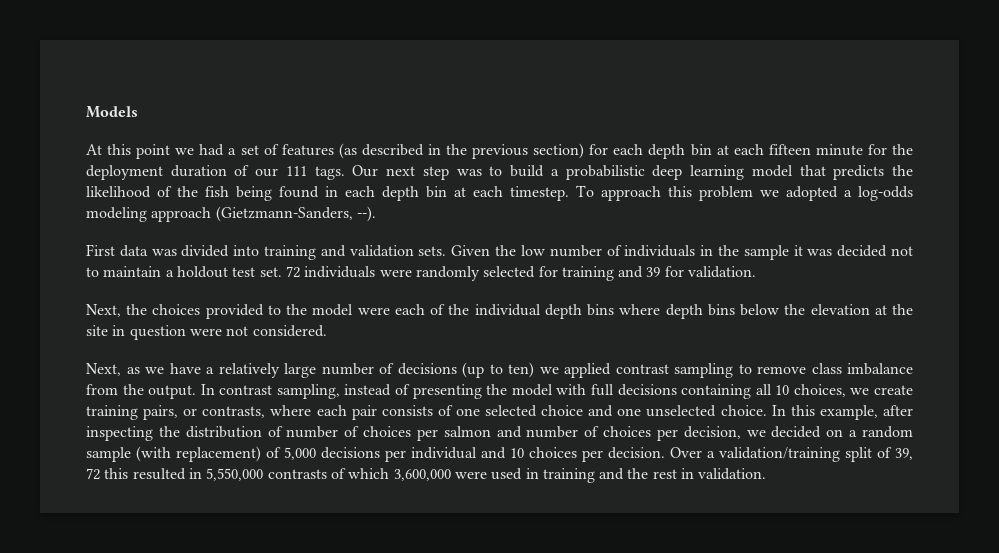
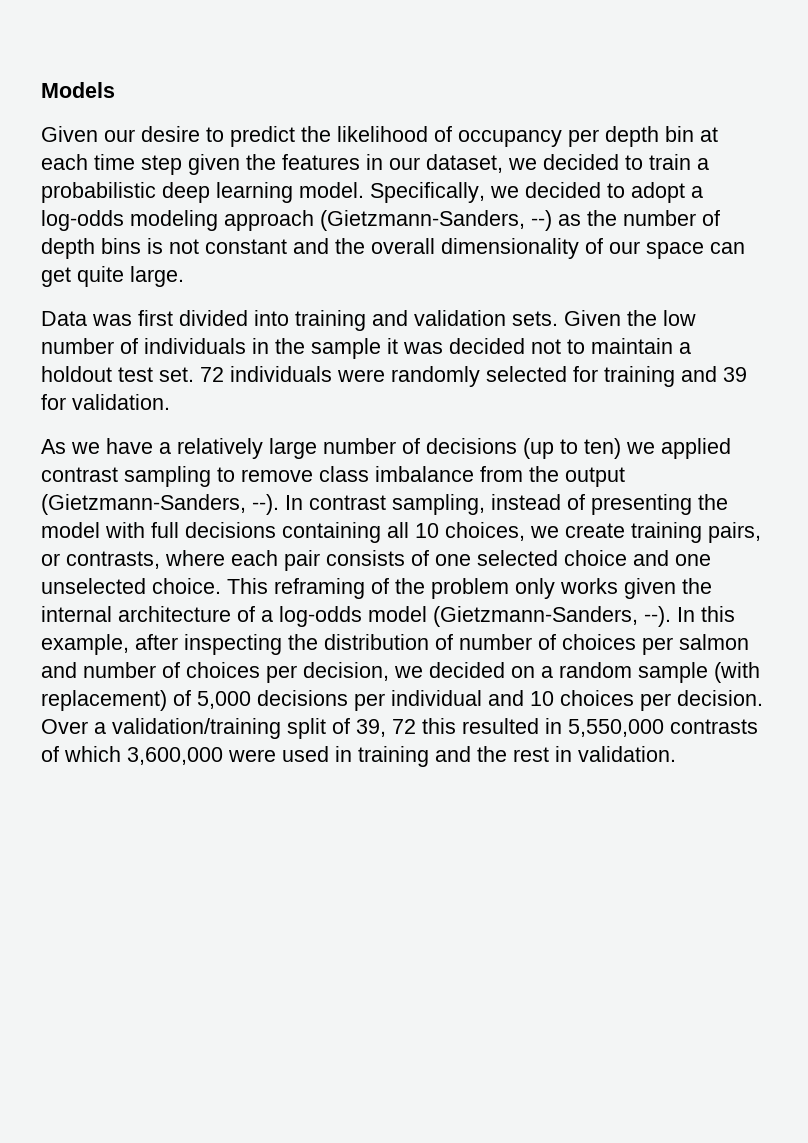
- At this point we had a set of features (as described in the previous section) for each depth bin at each fifteen minute for the deployment duration of our 111 tags. Our next step was to build a probabilistic deep learning model that predicts the likelihood of the fish being found in each depth bin at each timestep. To approach this problem we adopted a log-odds modeling approach (Gietzmann-Sanders, --).
- First data was divided into training and validation sets.
+ Given our desire to predict the likelihood of occupancy per depth bin at each time step given the features in our dataset, we decided to train a probabilistic deep learning model. Specifically, we decided to adopt a log-odds modeling approach (Gietzmann-Sanders, --) as the number of depth bins is not constant and the overall dimensionality of our space can get quite large.
+ Data was first divided into training and validation sets.
- Next, the choices provided to the model were each of the individual depth bins where depth bins below the elevation at the site in question were not considered.
- Next, as we have a relatively large number of decisions (up to ten) we applied contrast sampling to remove class imbalance from the output.
+ As we have a relatively large number of decisions (up to ten) we applied contrast sampling to remove class imbalance from the output (Gietzmann-Sanders, --).
+ This reframing of the problem only works given the internal architecture of a log-odds model (Gietzmann-Sanders, --).

